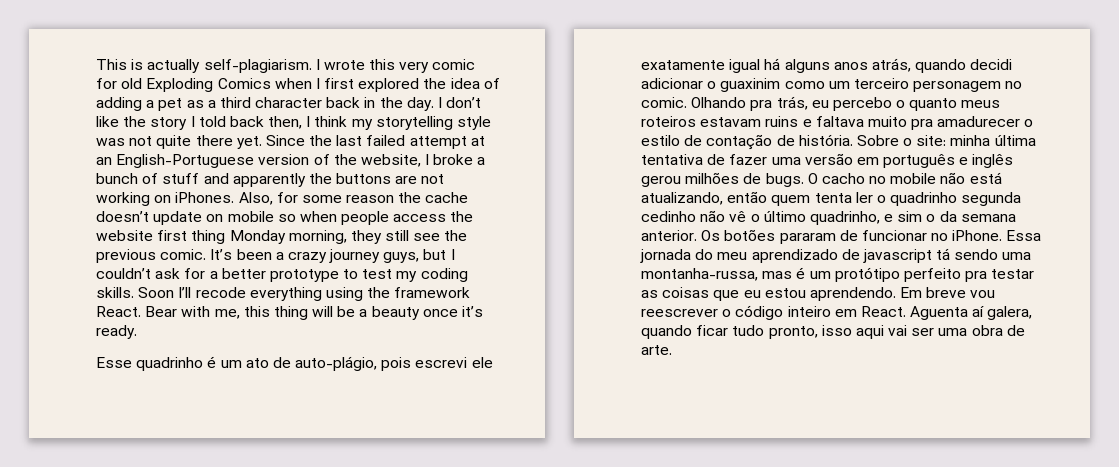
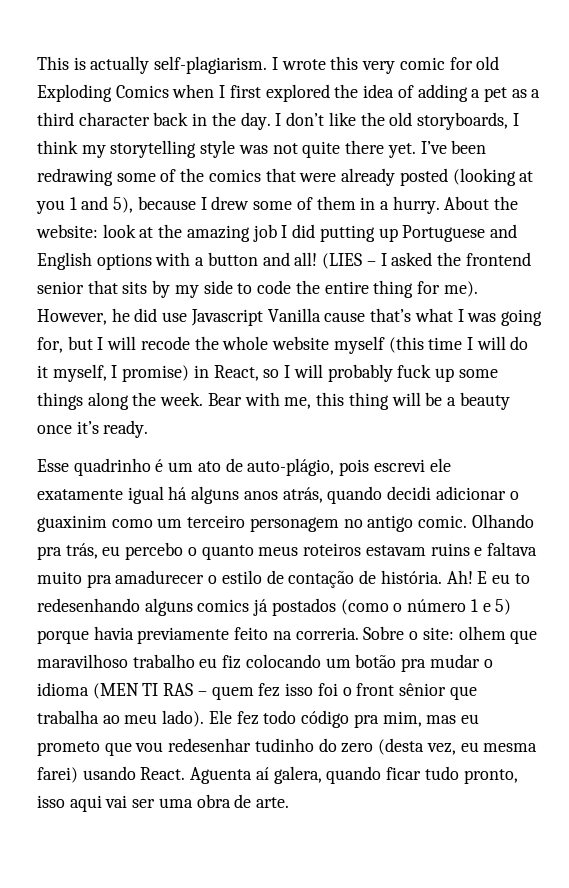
- I don’t like the story I told back then, I think my storytelling style was not quite there yet.
+ I don’t like the old storyboards, I think my storytelling style was not quite there yet.
- Since the last failed attempt at an English-Portuguese version of the website, I broke a bunch of stuff and apparently the buttons are not working on iPhones. Also, for some reason the cache doesn’t update on mobile so when people access the website first thing Monday morning, they still see the previous comic. It’s been a crazy journey guys, but I couldn’t ask for a better prototype to test my coding skills. Soon I’ll recode everything using the framework React.
+ I’ve been redrawing some of the comics that were already posted (looking at you 1 and 5), because I drew some of them in a hurry. About the website: look at the amazing job I did putting up Portuguese and English options with a button and all! (LIES – I asked the frontend senior that sits by my side to code the entire thing for me). However, he did use Javascript Vanilla cause that’s what I was going for, but I will recode the whole website myself (this time I will do it myself, I promise) in React, so I will probably fuck up some things along the week.
- Esse quadrinho é um ato de auto-plágio, pois escrevi ele exatamente igual há alguns anos atrás, quando decidi adicionar o guaxinim como um terceiro personagem no comic.
+ Esse quadrinho é um ato de auto-plágio, pois escrevi ele exatamente igual há alguns anos atrás, quando decidi adicionar o guaxinim como um terceiro personagem no antigo comic.
- Sobre o site: minha última tentativa de fazer uma versão em português e inglês gerou milhões de bugs. O cacho no mobile não está atualizando, então quem tenta ler o quadrinho segunda cedinho não vê o último quadrinho, e sim o da semana anterior. Os botões pararam de funcionar no iPhone. Essa jornada do meu aprendizado de javascript tá sendo uma montanha-russa, mas é um protótipo perfeito pra testar as coisas que eu estou aprendendo. Em breve vou reescrever o código inteiro em React.
+ Ah! E eu to redesenhando alguns comics já postados (como o número 1 e 5) porque havia previamente feito na correria. Sobre o site: olhem que maravilhoso trabalho eu fiz colocando um botão pra mudar o idioma (MEN TI RAS – quem fez isso foi o front sênior que trabalha ao meu lado). Ele fez todo código pra mim, mas eu prometo que vou redesenhar tudinho do zero (desta vez, eu mesma farei) usando React.

